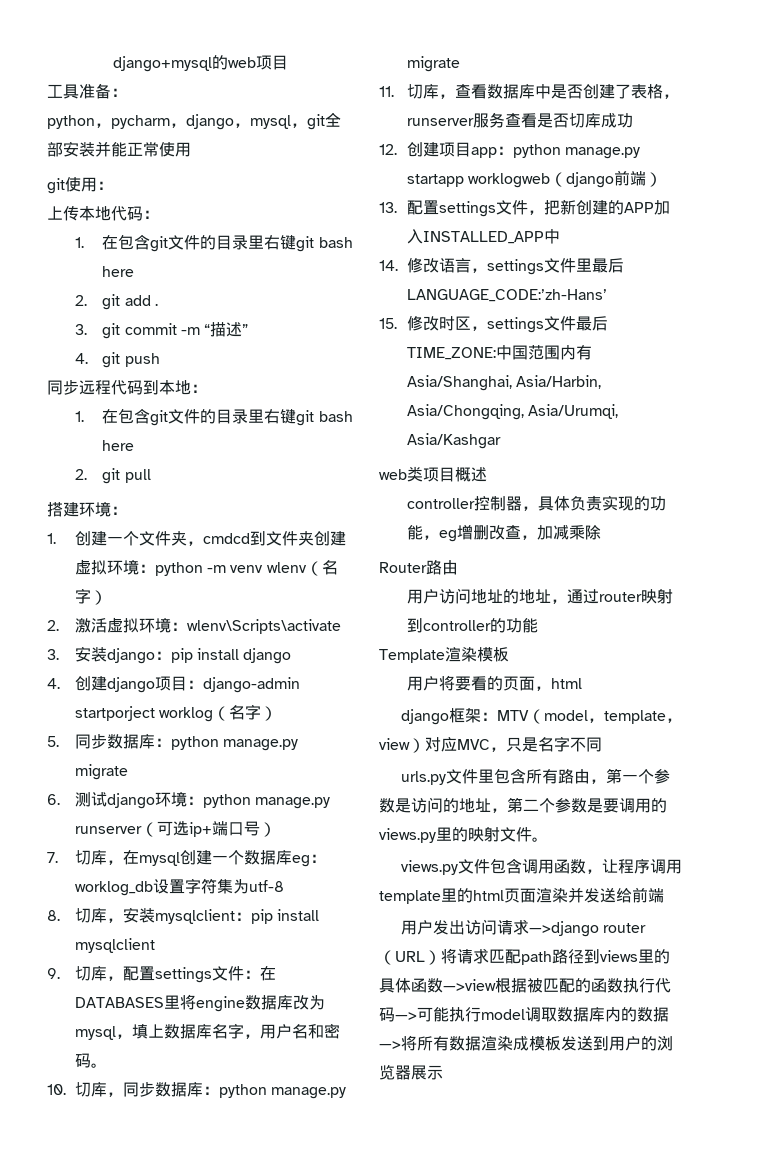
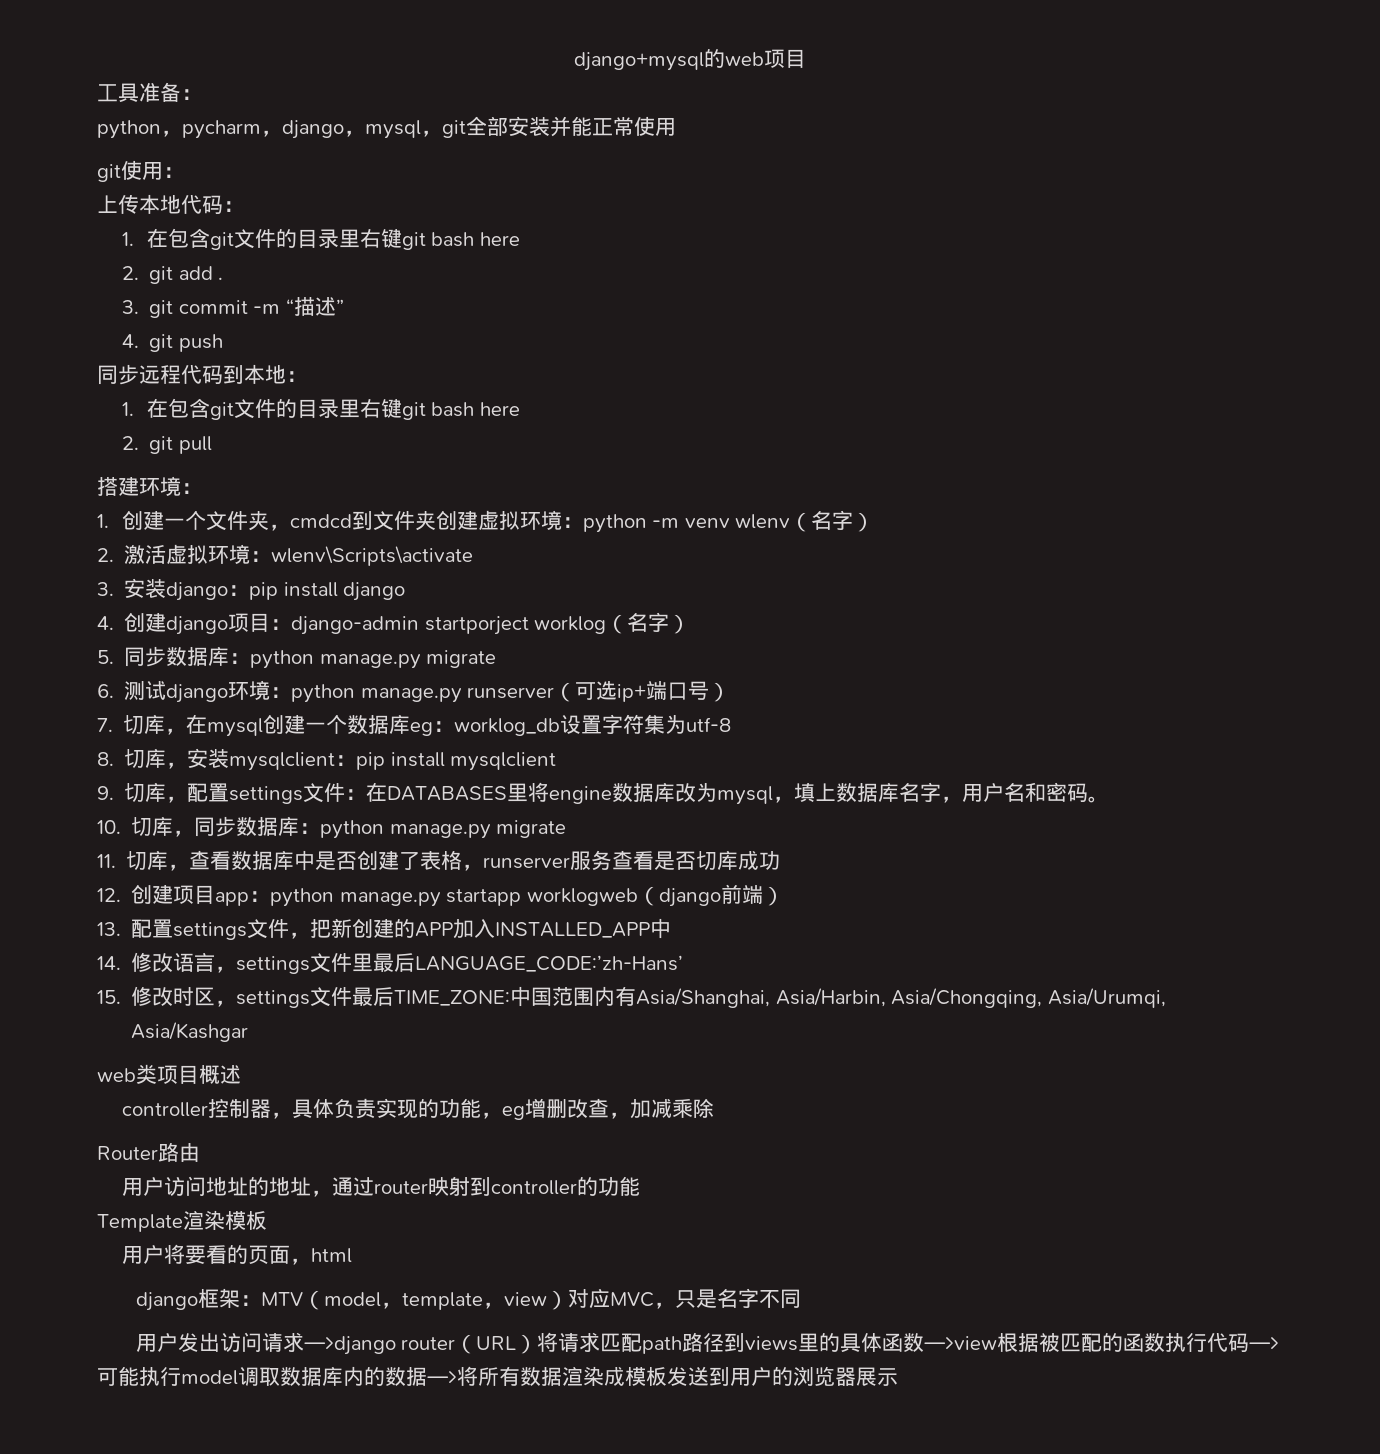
- urls.py文件里包含所有路由，第一个参数是访问的地址，第二个参数是要调用的views.py里的映射文件。
- views.py文件包含调用函数，让程序调用template里的html页面渲染并发送给前端

